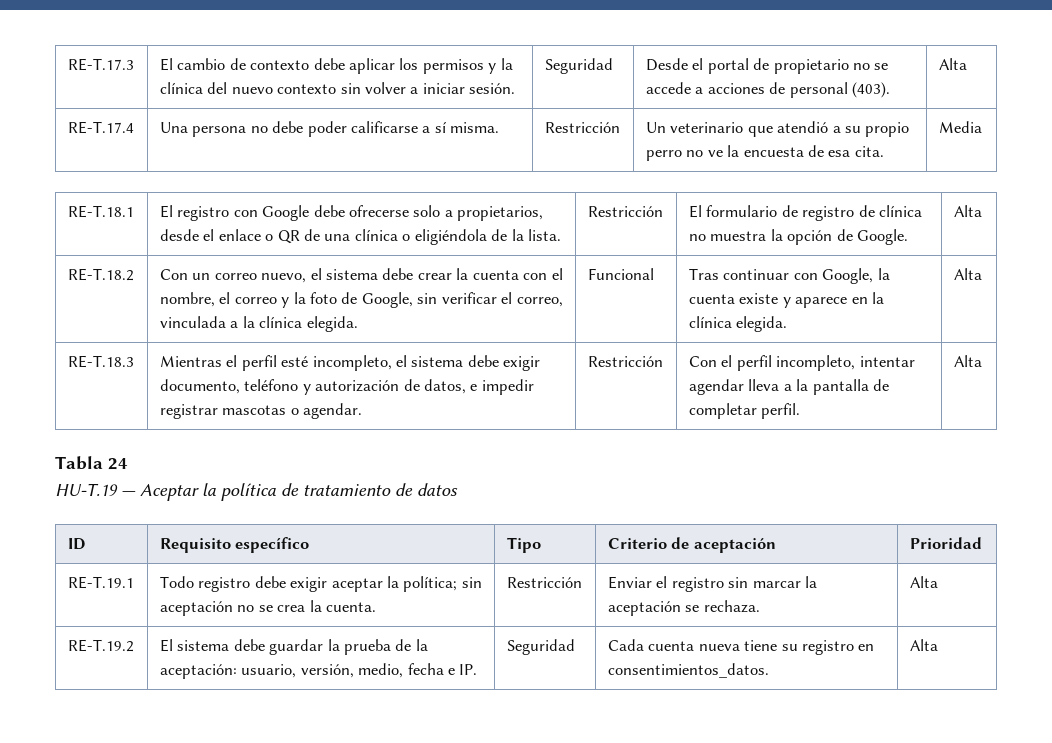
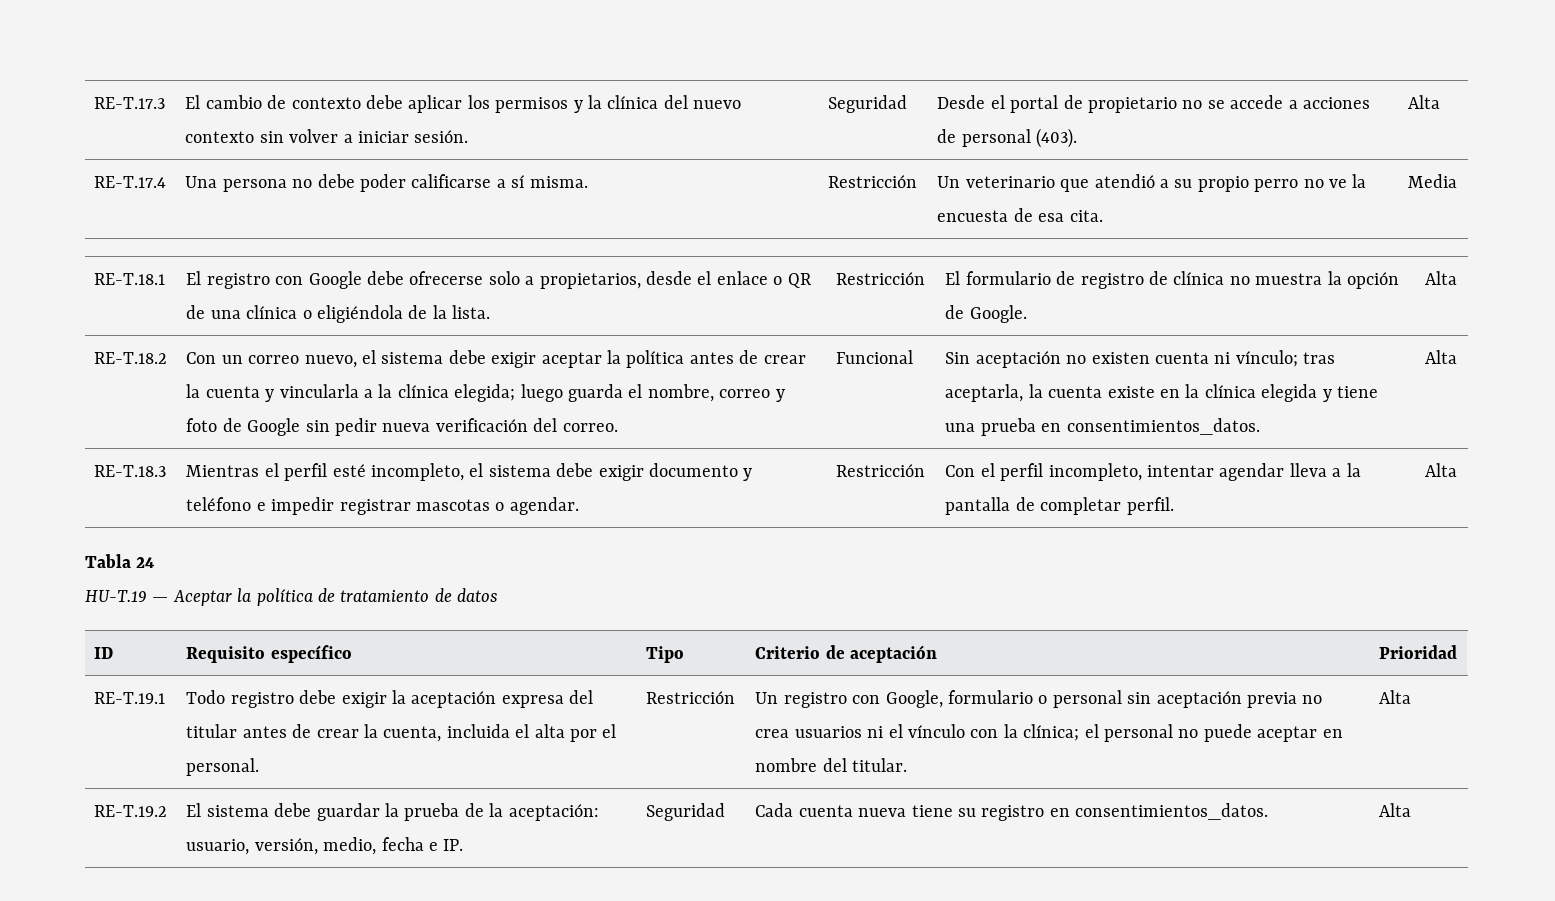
- Con un correo nuevo, el sistema debe crear la cuenta con el nombre, el correo y la foto de Google, sin verificar el correo, vinculada a la clínica elegida. | Funcional | Tras continuar con Google, la cuenta existe y aparece en la clínica elegida.
+ Con un correo nuevo, el sistema debe exigir aceptar la política antes de crear la cuenta y vincularla a la clínica elegida; luego guarda el nombre, correo y foto de Google sin pedir nueva verificación del correo. | Funcional | Sin aceptación no existen cuenta ni vínculo; tras aceptarla, la cuenta existe en la clínica elegida y tiene una prueba en consentimientos_datos.
- RE-T.18.3 | Mientras el perfil esté incompleto, el sistema debe exigir documento, teléfono y autorización de datos, e impedir registrar mascotas o agendar. | Restricción | Con el perfil incompleto, intentar agendar lleva a la pantalla de completar perfil. | Alta
+ RE-T.18.3 | Mientras el perfil esté incompleto, el sistema debe exigir documento y teléfono e impedir registrar mascotas o agendar. | Restricción | Con el perfil incompleto, intentar agendar lleva a la pantalla de completar perfil. | Alta
- Todo registro debe exigir aceptar la política; sin aceptación no se crea la cuenta. | Restricción | Enviar el registro sin marcar la aceptación se rechaza.
+ Todo registro debe exigir la aceptación expresa del titular antes de crear la cuenta, incluida el alta por el personal. | Restricción | Un registro con Google, formulario o personal sin aceptación previa no crea usuarios ni el vínculo con la clínica; el personal no puede aceptar en nombre del titular.

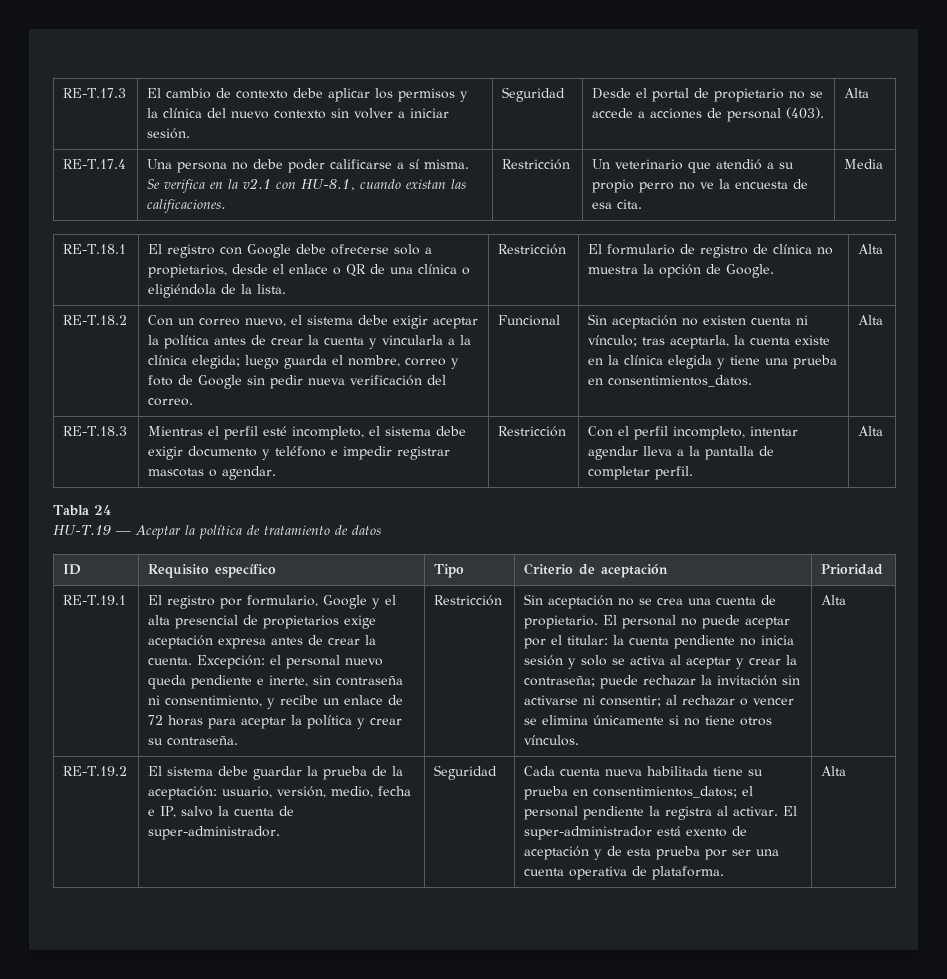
- RE-T.17.4 | Una persona no debe poder calificarse a sí misma. | Restricción | Un veterinario que atendió a su propio perro no ve la encuesta de esa cita. | Media
+ RE-T.17.4 | Una persona no debe poder calificarse a sí misma. Se verifica en la v2.1 con HU-8.1, cuando existan las calificaciones. | Restricción | Un veterinario que atendió a su propio perro no ve la encuesta de esa cita. | Media
- Todo registro debe exigir la aceptación expresa del titular antes de crear la cuenta, incluida el alta por el personal. | Restricción | Un registro con Google, formulario o personal sin aceptación previa no crea usuarios ni el vínculo con la clínica; el personal no puede aceptar en nombre del titular.
+ El registro por formulario, Google y el alta presencial de propietarios exige aceptación expresa antes de crear la cuenta. Excepción: el personal nuevo queda pendiente e inerte, sin contraseña ni consentimiento, y recibe un enlace de 72 horas para aceptar la política y crear su contraseña. | Restricción | Sin aceptación no se crea una cuenta de propietario. El personal no puede aceptar por el titular: la cuenta pendiente no inicia sesión y solo se activa al aceptar y crear la contraseña; puede rechazar la invitación sin activarse ni consentir; al rechazar o vencer se elimina únicamente si no tiene otros vínculos.
- El sistema debe guardar la prueba de la aceptación: usuario, versión, medio, fecha e IP.
+ El sistema debe guardar la prueba de la aceptación: usuario, versión, medio, fecha e IP, salvo la cuenta de super-administrador.
- Cada cuenta nueva tiene su registro en consentimientos_datos.
+ Cada cuenta nueva habilitada tiene su prueba en consentimientos_datos; el personal pendiente la registra al activar. El super-administrador está exento de aceptación y de esta prueba por ser una cuenta operativa de plataforma.

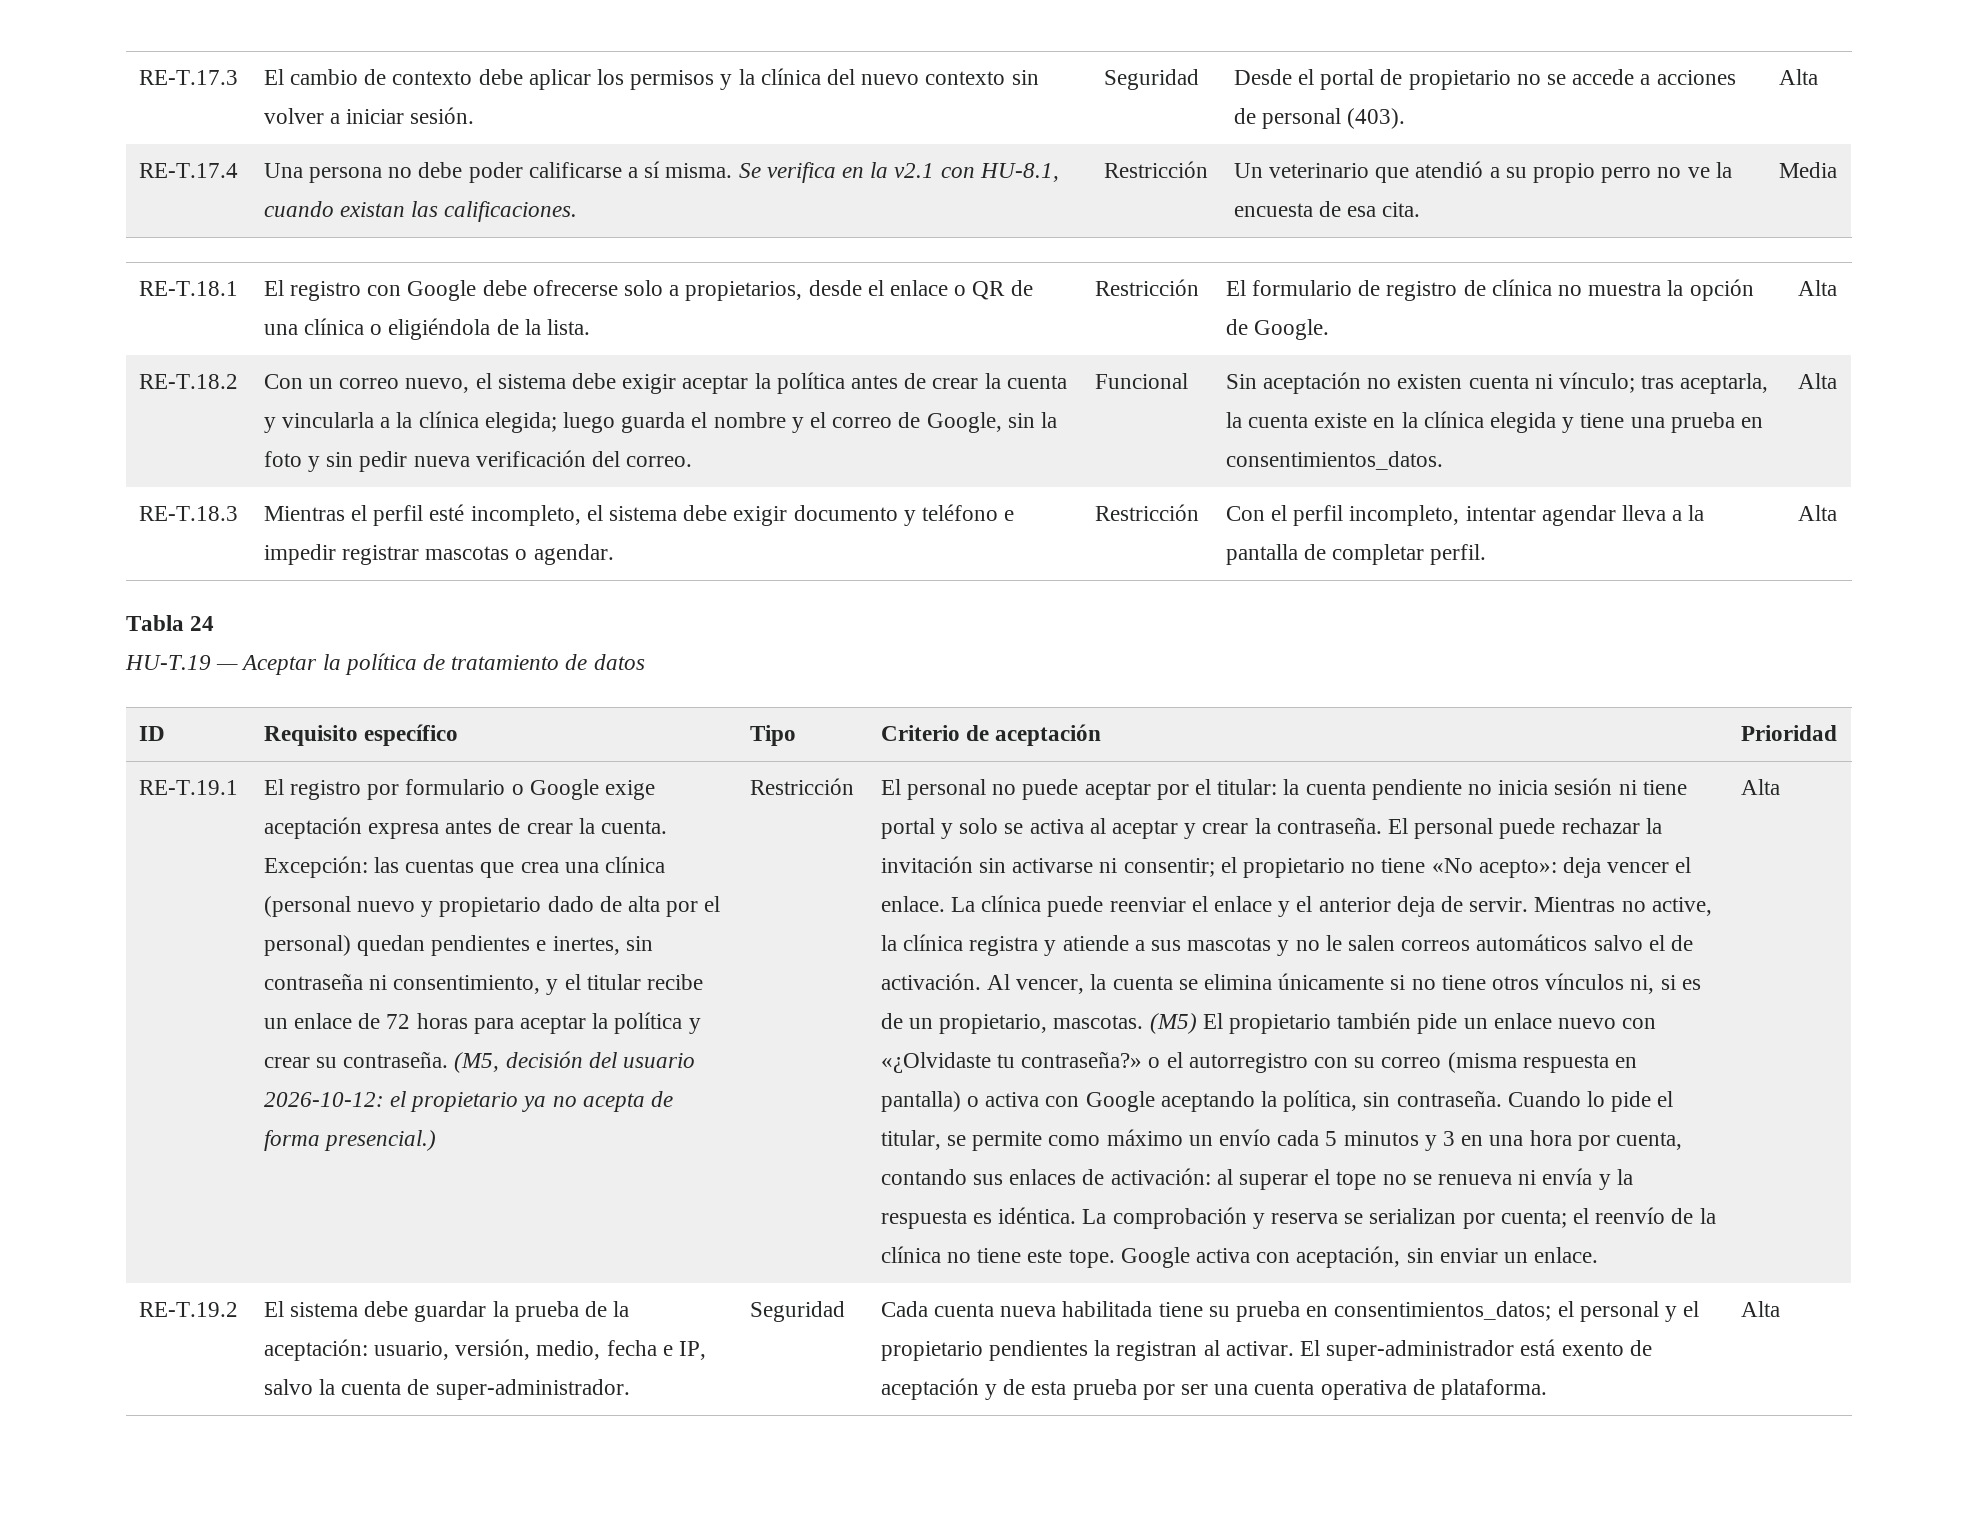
- Con un correo nuevo, el sistema debe exigir aceptar la política antes de crear la cuenta y vincularla a la clínica elegida; luego guarda el nombre, correo y foto de Google sin pedir nueva verificación del correo.
+ Con un correo nuevo, el sistema debe exigir aceptar la política antes de crear la cuenta y vincularla a la clínica elegida; luego guarda el nombre y el correo de Google, sin la foto y sin pedir nueva verificación del correo.
- El registro por formulario, Google y el alta presencial de propietarios exige aceptación expresa antes de crear la cuenta.
+ El registro por formulario o Google exige aceptación expresa antes de crear la cuenta.
- Excepción: el personal nuevo queda pendiente e inerte, sin contraseña ni consentimiento, y recibe un enlace de 72 horas para aceptar la política y crear su contraseña. | Restricción | Sin aceptación no se crea una cuenta de propietario. El personal no puede aceptar por el titular: la cuenta pendiente no inicia sesión y solo se activa al aceptar y crear la contraseña; puede rechazar la invitación sin activarse ni consentir; al rechazar o vencer se elimina únicamente si no tiene otros vínculos.
+ Excepción: las cuentas que crea una clínica (personal nuevo y propietario dado de alta por el personal) quedan pendientes e inertes, sin contraseña ni consentimiento, y el titular recibe un enlace de 72 horas para aceptar la política y crear su contraseña. (M5, decisión del usuario 2026-10-12: el propietario ya no acepta de forma presencial.) | Restricción | El personal no puede aceptar por el titular: la cuenta pendiente no inicia sesión ni tiene portal y solo se activa al aceptar y crear la contraseña. El personal puede rechazar la invitación sin activarse ni consentir; el propietario no tiene «No acepto»: deja vencer el enlace. La clínica puede reenviar el enlace y el anterior deja de servir. Mientras no active, la clínica registra y atiende a sus mascotas y no le salen correos automáticos salvo el de activación. Al vencer, la cuenta se elimina únicamente si no tiene otros vínculos ni, si es de un propietario, mascotas. (M5) El propietario también pide un enlace nuevo con «¿Olvidaste tu contraseña?» o el autorregistro con su correo (misma respuesta en pantalla) o activa con Google aceptando la política, sin contraseña. Cuando lo pide el titular, se permite como máximo un envío cada 5 minutos y 3 en una hora por cuenta, contando sus enlaces de activación: al superar el tope no se renueva ni envía y la respuesta es idéntica. La comprobación y reserva se serializan por cuenta; el reenvío de la clínica no tiene este tope. Google activa con aceptación, sin enviar un enlace.
- Cada cuenta nueva habilitada tiene su prueba en consentimientos_datos; el personal pendiente la registra al activar.
+ Cada cuenta nueva habilitada tiene su prueba en consentimientos_datos; el personal y el propietario pendientes la registran al activar.

